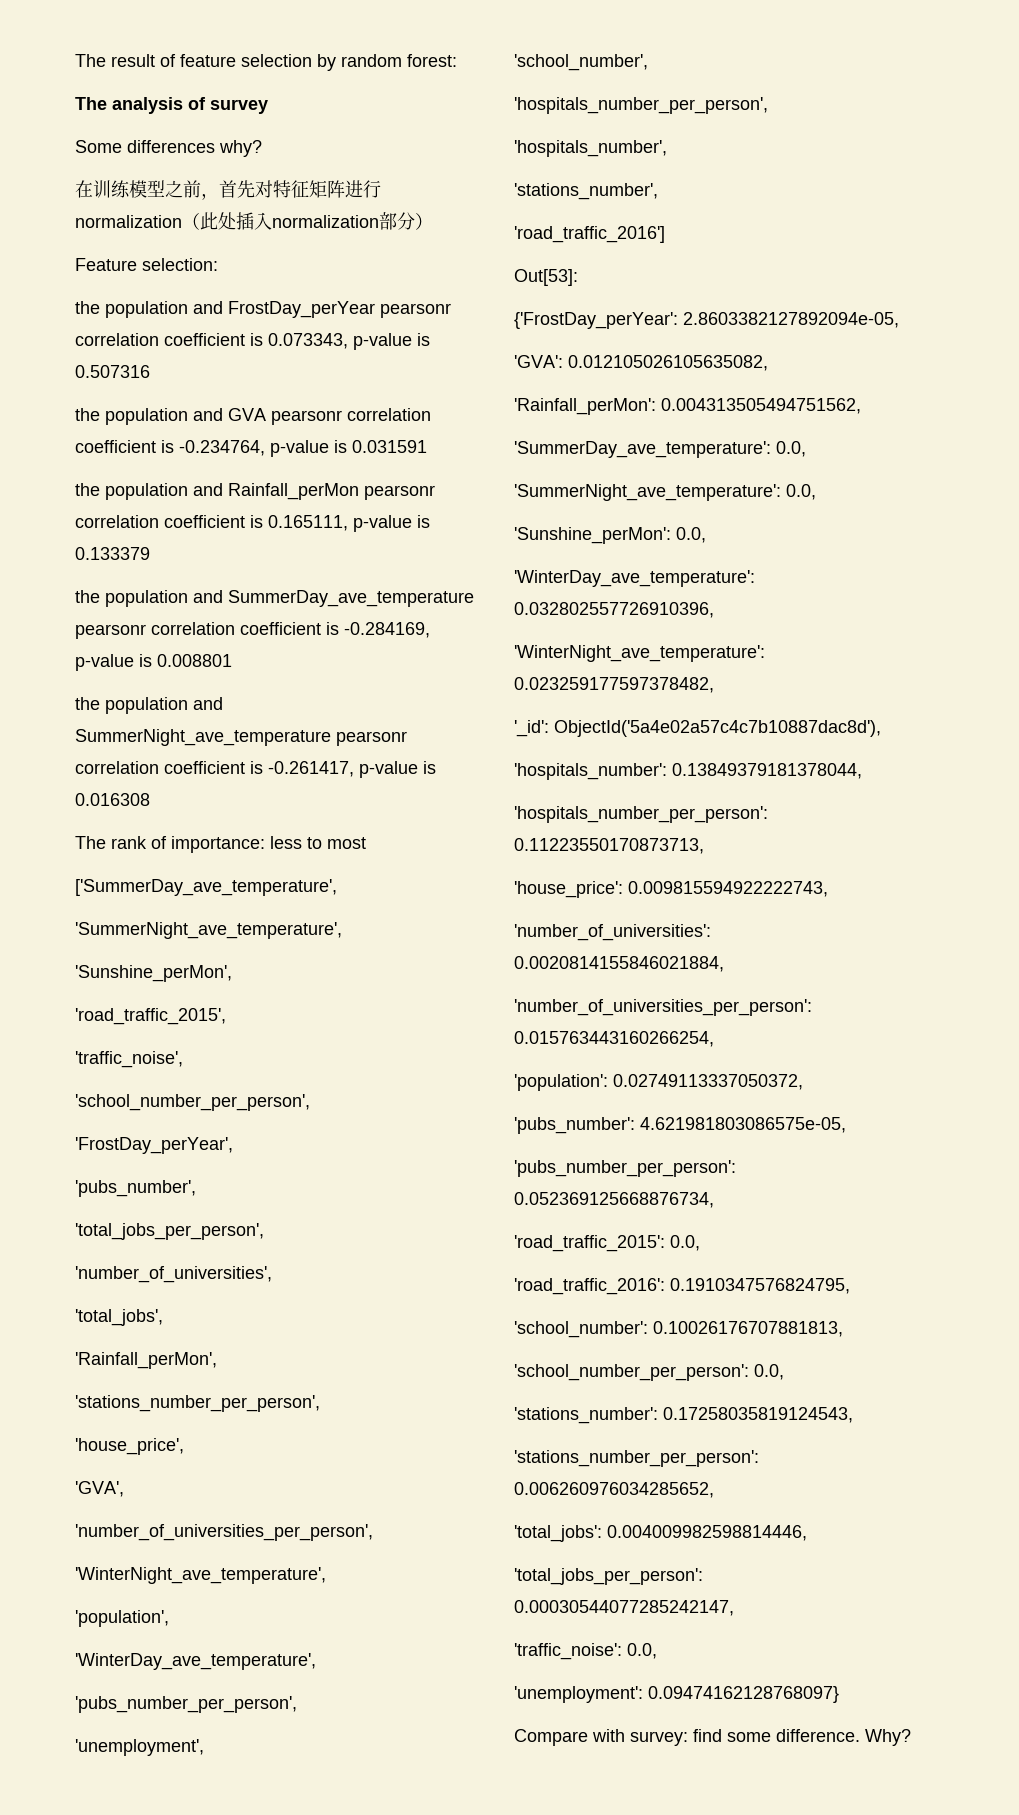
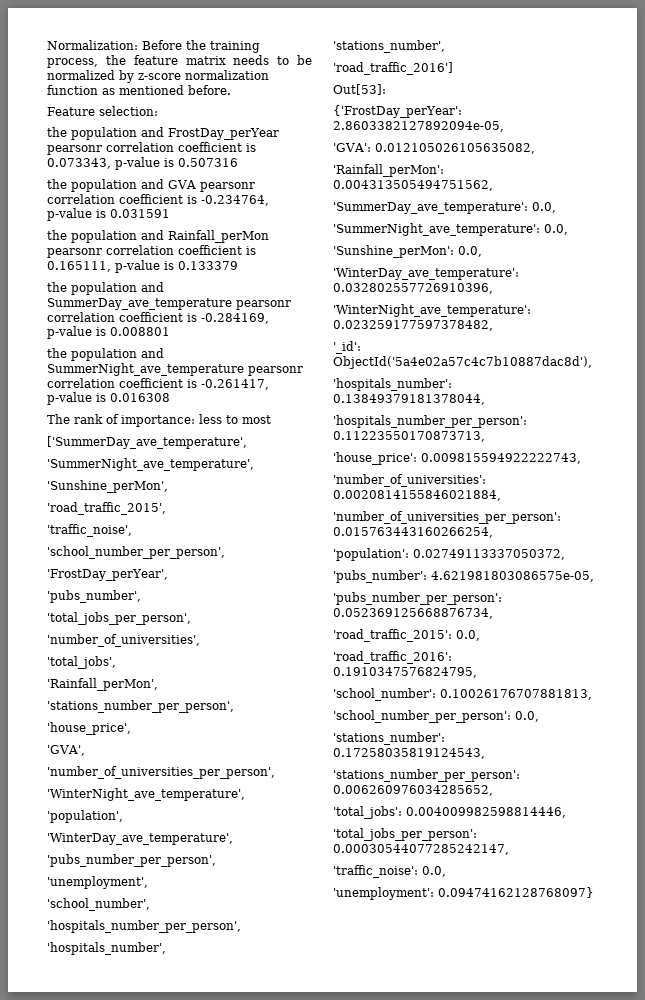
- The result of feature selection by random forest:
- The analysis of survey
- Some differences why?
- 在训练模型之前，首先对特征矩阵进行normalization（此处插入normalization部分）
+ Normalization: Before the training process, the feature matrix needs to be normalized by z-score normalization function as mentioned before.
- Compare with survey: find some difference. Why?

